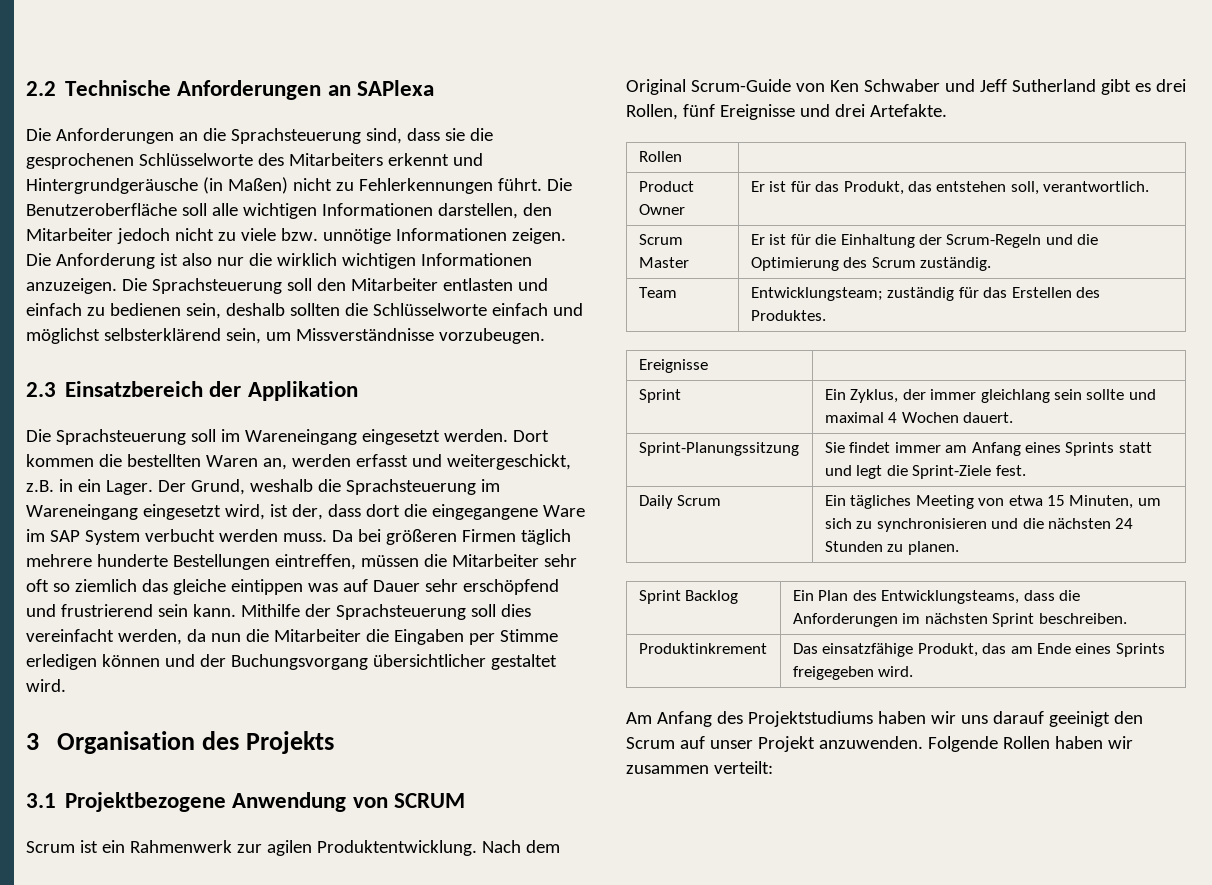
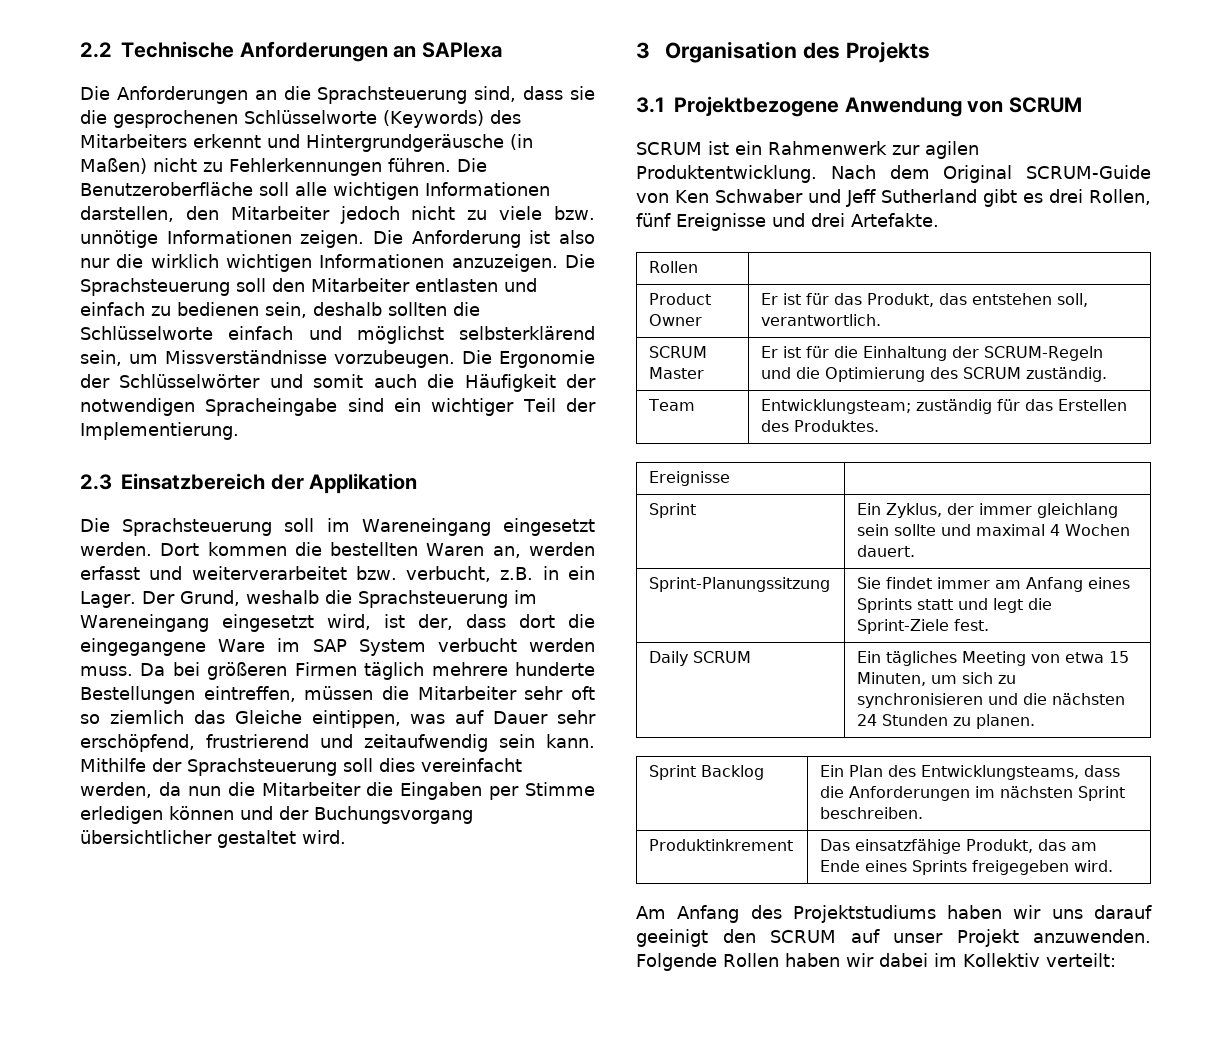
- Die Anforderungen an die Sprachsteuerung sind, dass sie die gesprochenen Schlüsselworte des Mitarbeiters erkennt und Hintergrundgeräusche (in Maßen) nicht zu Fehlerkennungen führt.
+ Die Anforderungen an die Sprachsteuerung sind, dass sie die gesprochenen Schlüsselworte (Keywords) des Mitarbeiters erkennt und Hintergrundgeräusche (in Maßen) nicht zu Fehlerkennungen führen.
+ Die Ergonomie der Schlüsselwörter und somit auch die Häufigkeit der notwendigen Spracheingabe sind ein wichtiger Teil der Implementierung.
- Dort kommen die bestellten Waren an, werden erfasst und weitergeschickt, z.B. in ein Lager.
+ Dort kommen die bestellten Waren an, werden erfasst und weiterverarbeitet bzw. verbucht, z.B. in ein Lager.
- Da bei größeren Firmen täglich mehrere hunderte Bestellungen eintreffen, müssen die Mitarbeiter sehr oft so ziemlich das gleiche eintippen was auf Dauer sehr erschöpfend und frustrierend sein kann.
+ Da bei größeren Firmen täglich mehrere hunderte Bestellungen eintreffen, müssen die Mitarbeiter sehr oft so ziemlich das Gleiche eintippen, was auf Dauer sehr erschöpfend, frustrierend und zeitaufwendig sein kann.
- Scrum ist ein Rahmenwerk zur agilen Produktentwicklung.
+ SCRUM ist ein Rahmenwerk zur agilen Produktentwicklung.
- Nach dem Original Scrum-Guide von Ken Schwaber und Jeff Sutherland gibt es drei Rollen, fünf Ereignisse und drei Artefakte.
+ Nach dem Original SCRUM-Guide von Ken Schwaber und Jeff Sutherland gibt es drei Rollen, fünf Ereignisse und drei Artefakte.
- Scrum Master | Er ist für die Einhaltung der Scrum-Regeln und die Optimierung des Scrum zuständig.
+ SCRUM Master | Er ist für die Einhaltung der SCRUM-Regeln und die Optimierung des SCRUM zuständig.
- Daily Scrum | Ein tägliches Meeting von etwa 15 Minuten, um sich zu synchronisieren und die nächsten 24 Stunden zu planen.
+ Daily SCRUM | Ein tägliches Meeting von etwa 15 Minuten, um sich zu synchronisieren und die nächsten 24 Stunden zu planen.
- Am Anfang des Projektstudiums haben wir uns darauf geeinigt den Scrum auf unser Projekt anzuwenden.
+ Am Anfang des Projektstudiums haben wir uns darauf geeinigt den SCRUM auf unser Projekt anzuwenden.
- Folgende Rollen haben wir zusammen verteilt:
+ Folgende Rollen haben wir dabei im Kollektiv verteilt:

